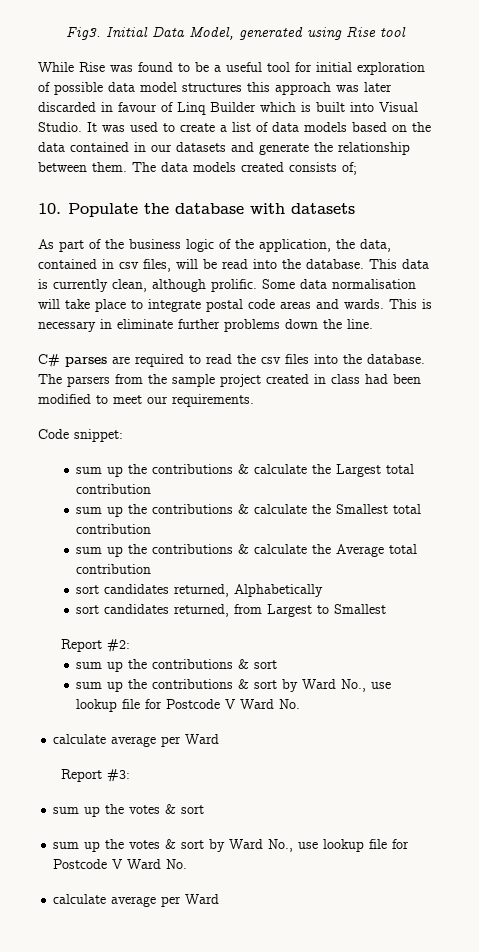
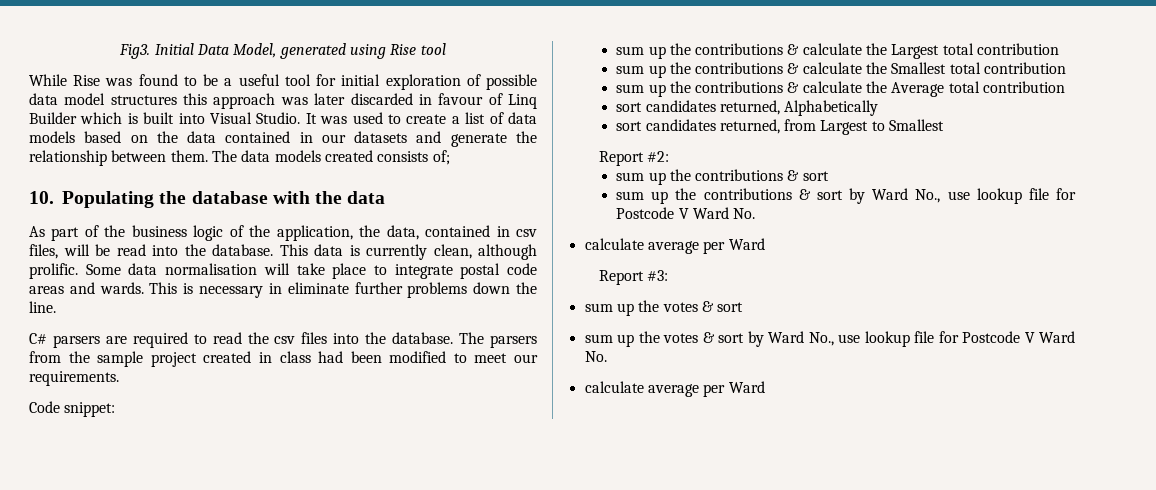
- 10. Populate the database with datasets
+ 10. Populating the database with the data
- C# parses are required to read the csv files into the database.
+ C# parsers are required to read the csv files into the database.

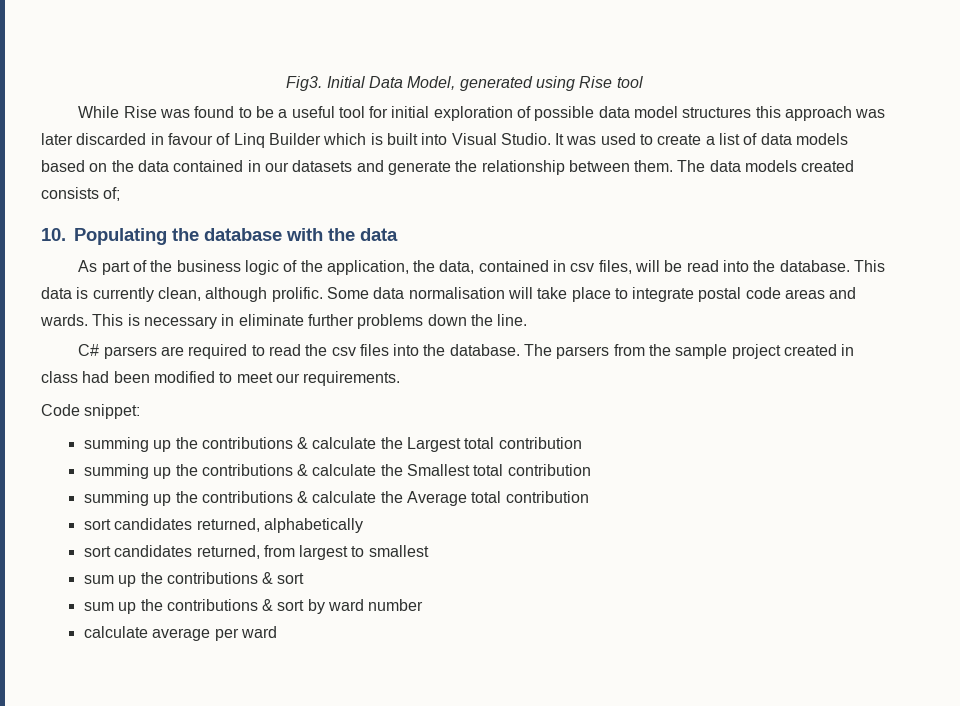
- sum up the contributions & calculate the Largest total contribution
+ summing up the contributions & calculate the Largest total contribution
- sum up the contributions & calculate the Smallest total contribution
+ summing up the contributions & calculate the Smallest total contribution
- sum up the contributions & calculate the Average total contribution
+ summing up the contributions & calculate the Average total contribution
- sort candidates returned, Alphabetically
+ sort candidates returned, alphabetically
- sort candidates returned, from Largest to Smallest
- Report #2:
+ sort candidates returned, from largest to smallest
- sum up the contributions & sort by Ward No., use lookup file for Postcode V Ward No.
- calculate average per Ward
- Report #3:
- sum up the votes & sort
- sum up the votes & sort by Ward No., use lookup file for Postcode V Ward No.
- calculate average per Ward
+ sum up the contributions & sort by ward number
+ calculate average per ward

